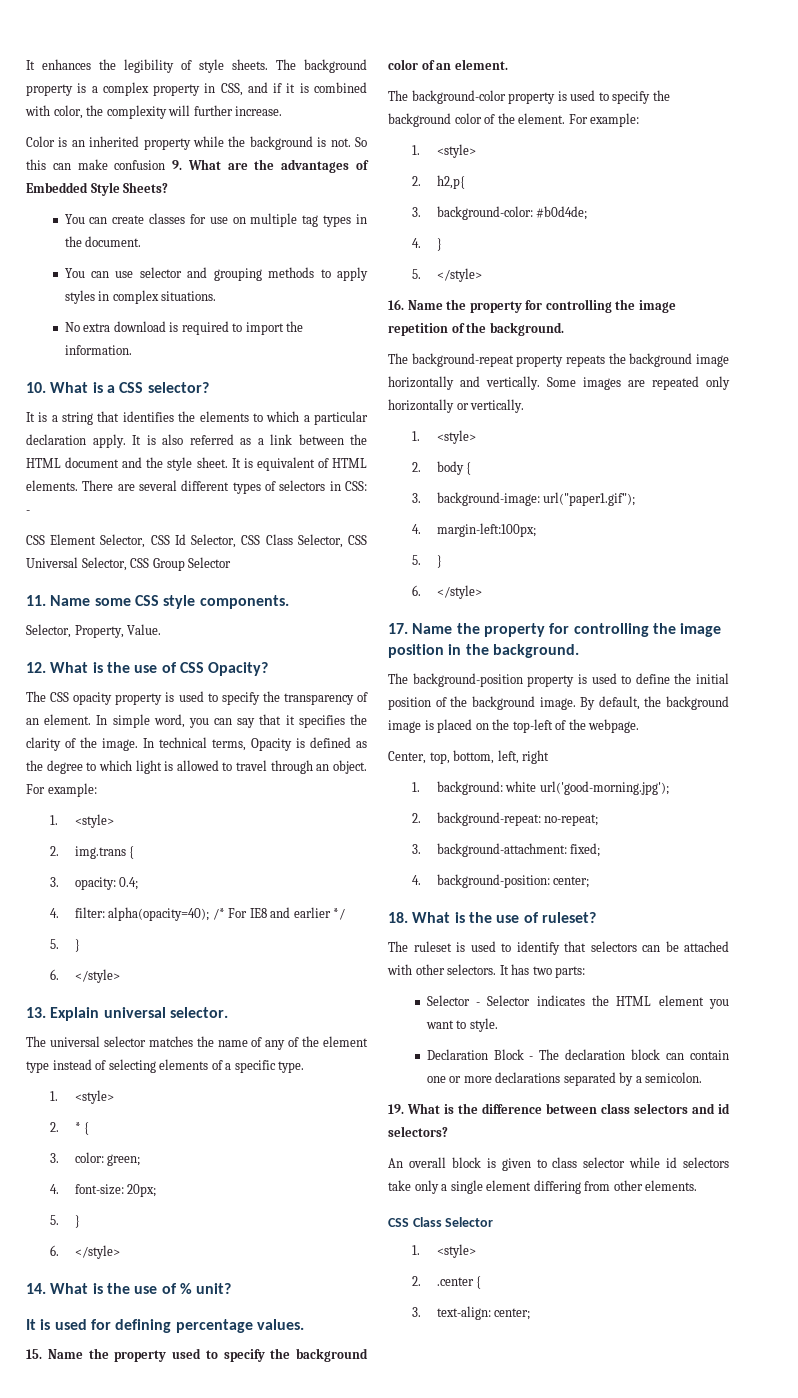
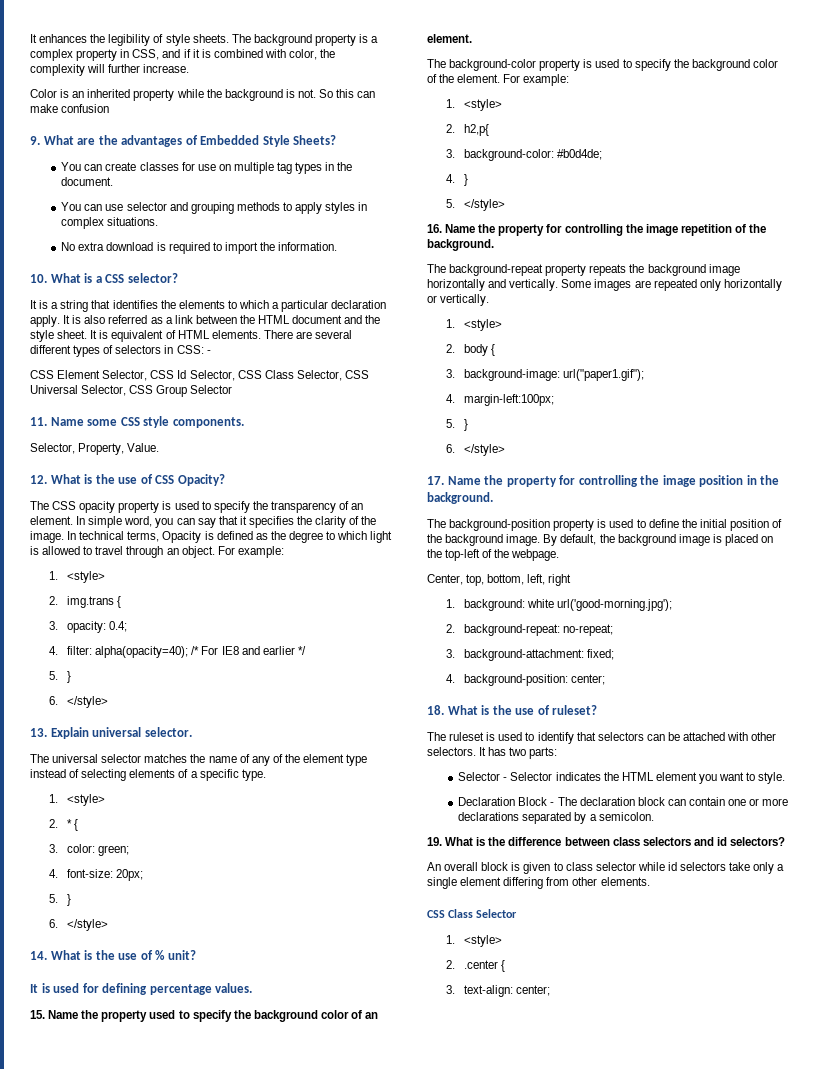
- So this can make confusion 9. What are the advantages of Embedded Style Sheets?
+ So this can make confusion
+ 9. What are the advantages of Embedded Style Sheets?

